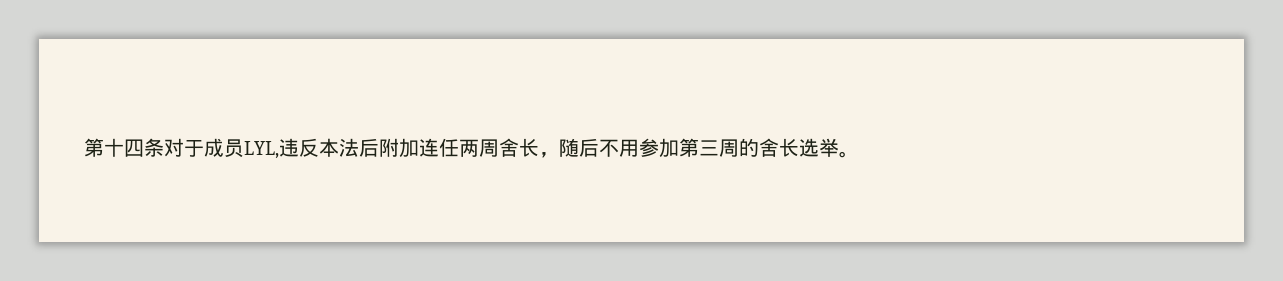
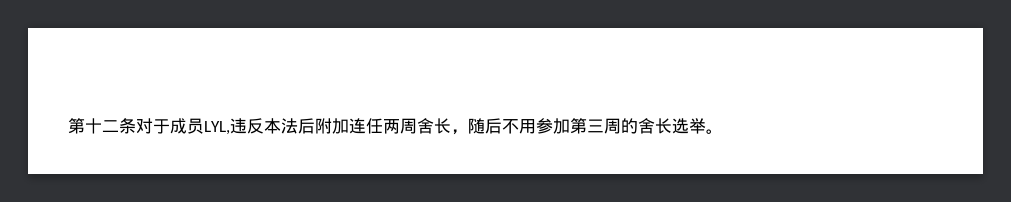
- 第十四条对于成员LYL,违反本法后附加连任两周舍长，随后不用参加第三周的舍长选举。
+ 第十二条对于成员LYL,违反本法后附加连任两周舍长，随后不用参加第三周的舍长选举。

